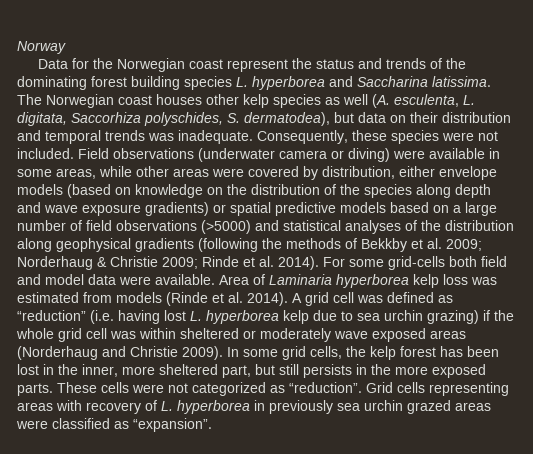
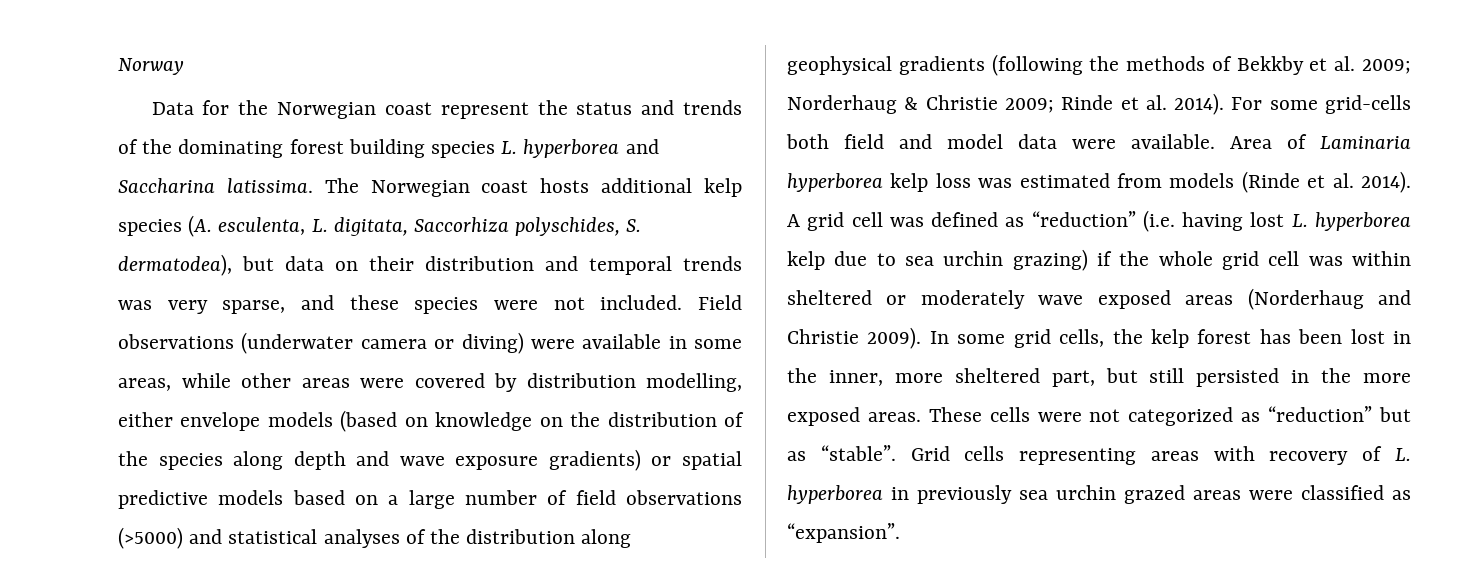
- The Norwegian coast houses other kelp species as well (A. esculenta, L. digitata, Saccorhiza polyschides, S. dermatodea), but data on their distribution and temporal trends was inadequate. Consequently, these species were not included.
+ The Norwegian coast hosts additional kelp species (A. esculenta, L. digitata, Saccorhiza polyschides, S. dermatodea), but data on their distribution and temporal trends was very sparse, and these species were not included.
- Field observations (underwater camera or diving) were available in some areas, while other areas were covered by distribution, either envelope models (based on knowledge on the distribution of the species along depth and wave exposure gradients) or spatial predictive models based on a large number of field observations (>5000) and statistical analyses of the distribution along geophysical gradients (following the methods of Bekkby et al. 2009;
+ Field observations (underwater camera or diving) were available in some areas, while other areas were covered by distribution modelling, either envelope models (based on knowledge on the distribution of the species along depth and wave exposure gradients) or spatial predictive models based on a large number of field observations (>5000) and statistical analyses of the distribution along geophysical gradients (following the methods of Bekkby et al. 2009;
- In some grid cells, the kelp forest has been lost in the inner, more sheltered part, but still persists in the more exposed parts.
+ In some grid cells, the kelp forest has been lost in the inner, more sheltered part, but still persisted in the more exposed areas.
- These cells were not categorized as “reduction”.
+ These cells were not categorized as “reduction” but as “stable”.

